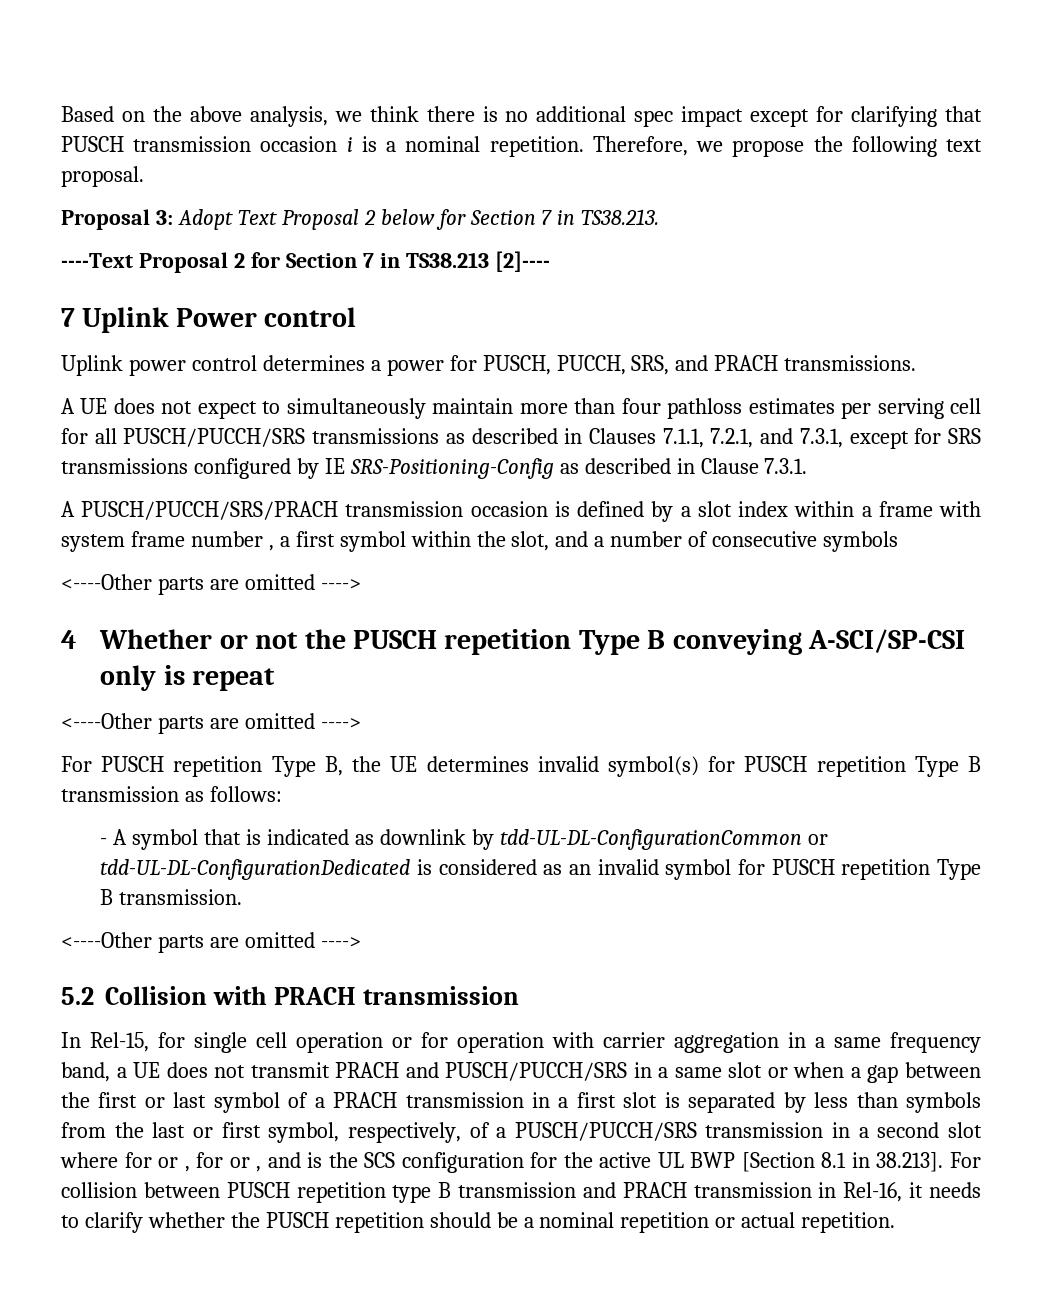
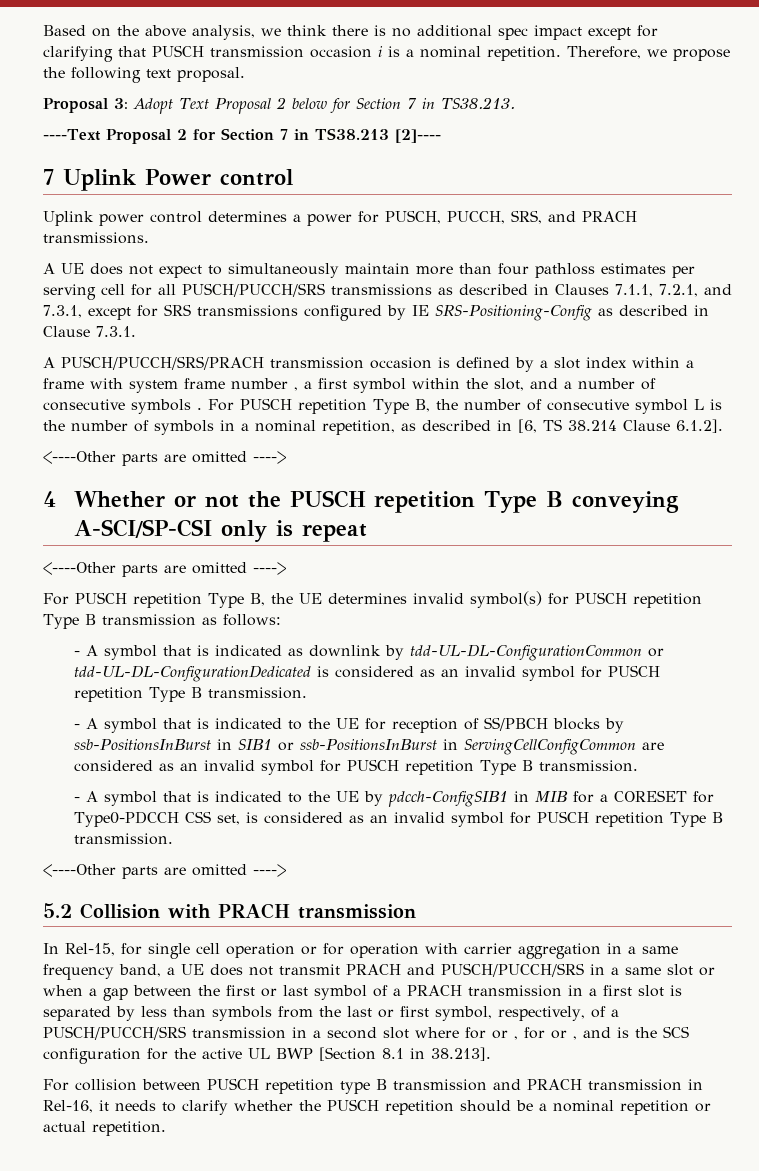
- A PUSCH/PUCCH/SRS/PRACH transmission occasion is defined by a slot index within a frame with system frame number , a first symbol within the slot, and a number of consecutive symbols
+ A PUSCH/PUCCH/SRS/PRACH transmission occasion is defined by a slot index within a frame with system frame number , a first symbol within the slot, and a number of consecutive symbols . For PUSCH repetition Type B, the number of consecutive symbol L is the number of symbols in a nominal repetition, as described in [6, TS 38.214 Clause 6.1.2].
+ - A symbol that is indicated to the UE for reception of SS/PBCH blocks by ssb-PositionsInBurst in SIB1 or ssb-PositionsInBurst in ServingCellConfigCommon are considered as an invalid symbol for PUSCH repetition Type B transmission.
+ - A symbol that is indicated to the UE by pdcch-ConfigSIB1 in MIB for a CORESET for Type0-PDCCH CSS set, is considered as an invalid symbol for PUSCH repetition Type B transmission.
- In Rel-15, for single cell operation or for operation with carrier aggregation in a same frequency band, a UE does not transmit PRACH and PUSCH/PUCCH/SRS in a same slot or when a gap between the first or last symbol of a PRACH transmission in a first slot is separated by less than symbols from the last or first symbol, respectively, of a PUSCH/PUCCH/SRS transmission in a second slot where for or , for or , and is the SCS configuration for the active UL BWP [Section 8.1 in 38.213]. For collision between PUSCH repetition type B transmission and PRACH transmission in Rel-16, it needs to clarify whether the PUSCH repetition should be a nominal repetition or actual repetition.
+ In Rel-15, for single cell operation or for operation with carrier aggregation in a same frequency band, a UE does not transmit PRACH and PUSCH/PUCCH/SRS in a same slot or when a gap between the first or last symbol of a PRACH transmission in a first slot is separated by less than symbols from the last or first symbol, respectively, of a PUSCH/PUCCH/SRS transmission in a second slot where for or , for or , and is the SCS configuration for the active UL BWP [Section 8.1 in 38.213].
+ For collision between PUSCH repetition type B transmission and PRACH transmission in Rel-16, it needs to clarify whether the PUSCH repetition should be a nominal repetition or actual repetition.

